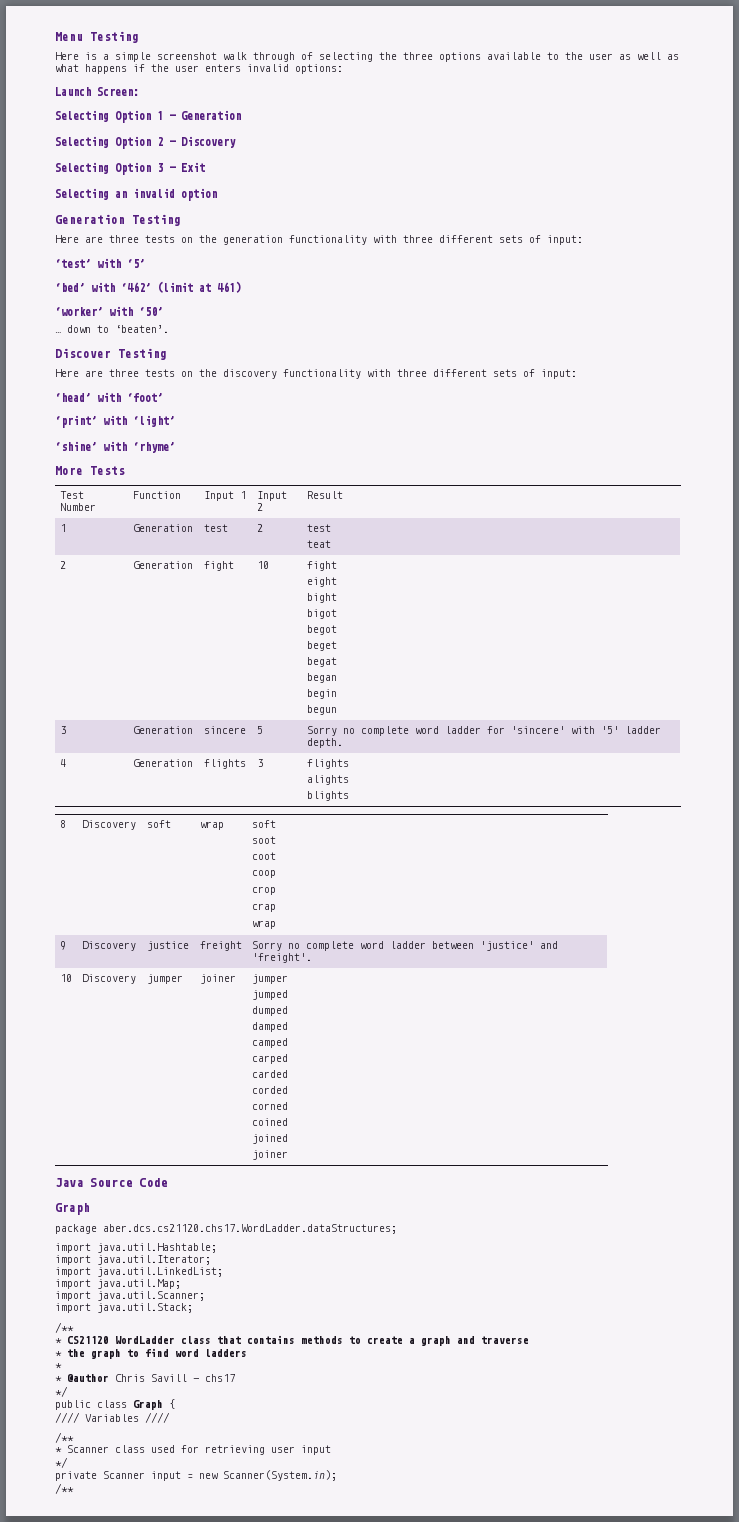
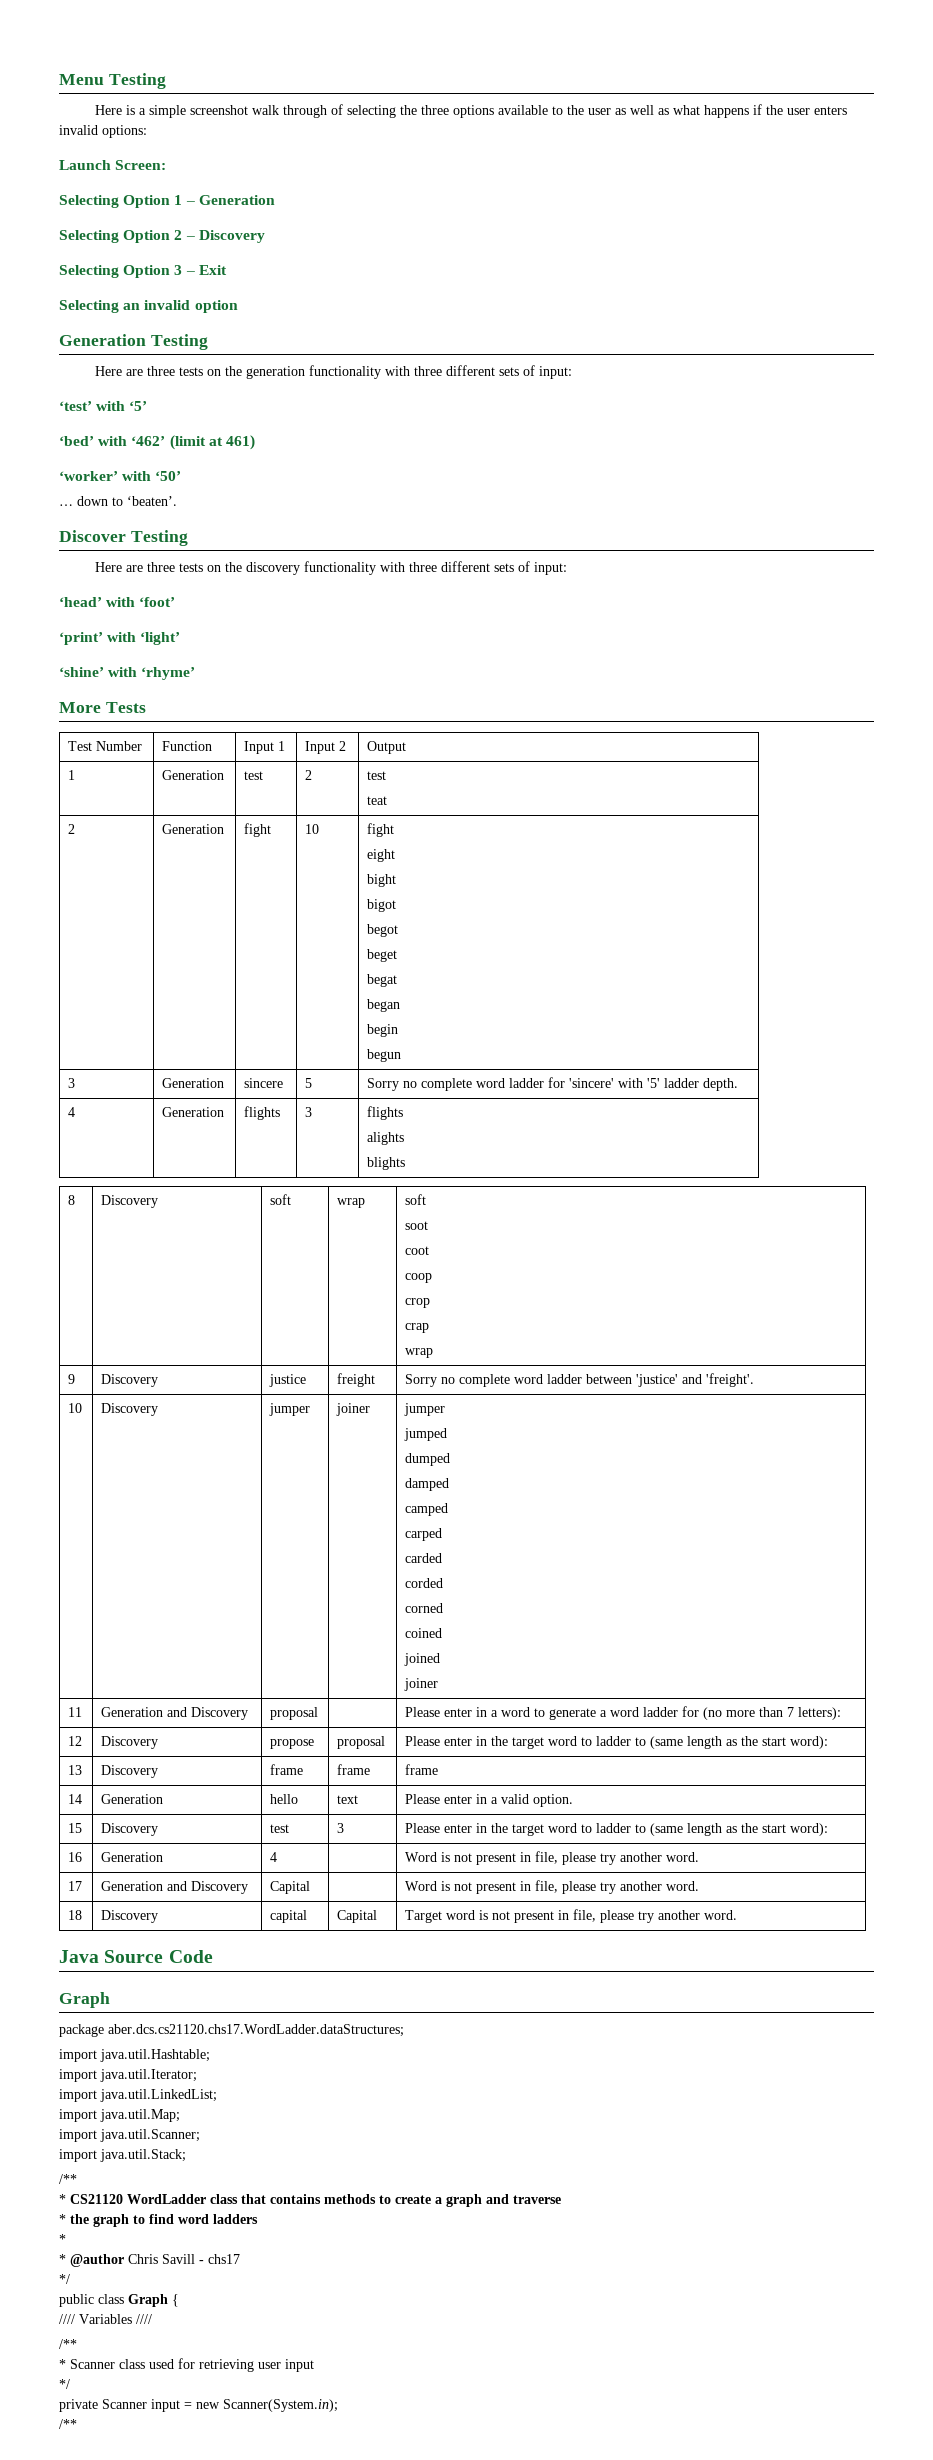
- Test Number | Function | Input 1 | Input 2 | Result
+ Test Number | Function | Input 1 | Input 2 | Output
+ 11 | Generation and Discovery | proposal | | Please enter in a word to generate a word ladder for (no more than 7 letters):
+ 12 | Discovery | propose | proposal | Please enter in the target word to ladder to (same length as the start word):
+ 13 | Discovery | frame | frame | frame
+ 14 | Generation | hello | text | Please enter in a valid option.
+ 15 | Discovery | test | 3 | Please enter in the target word to ladder to (same length as the start word):
+ 16 | Generation | 4 | | Word is not present in file, please try another word.
+ 17 | Generation and Discovery | Capital | | Word is not present in file, please try another word.
+ 18 | Discovery | capital | Capital | Target word is not present in file, please try another word.

